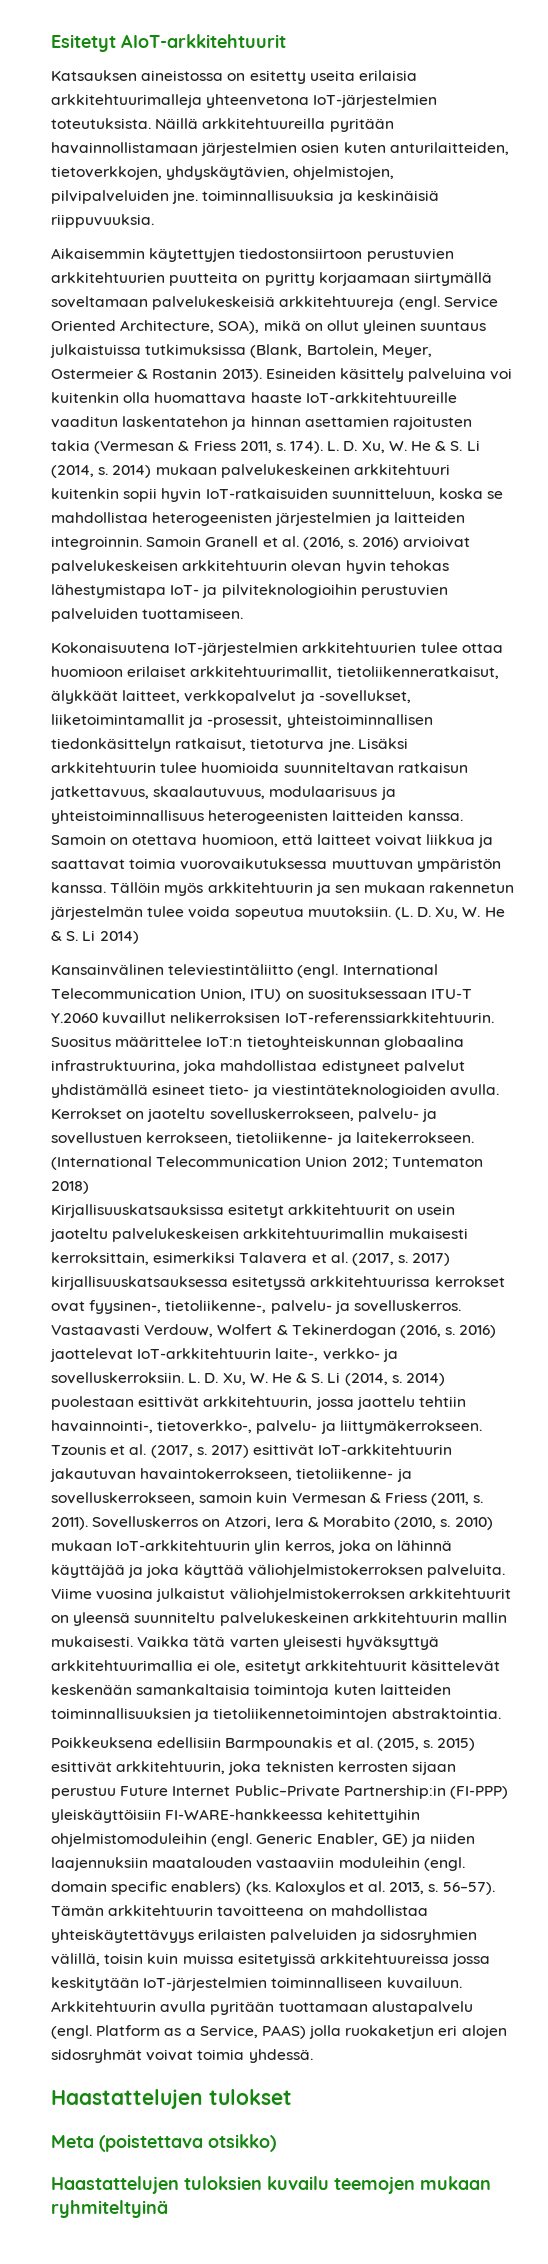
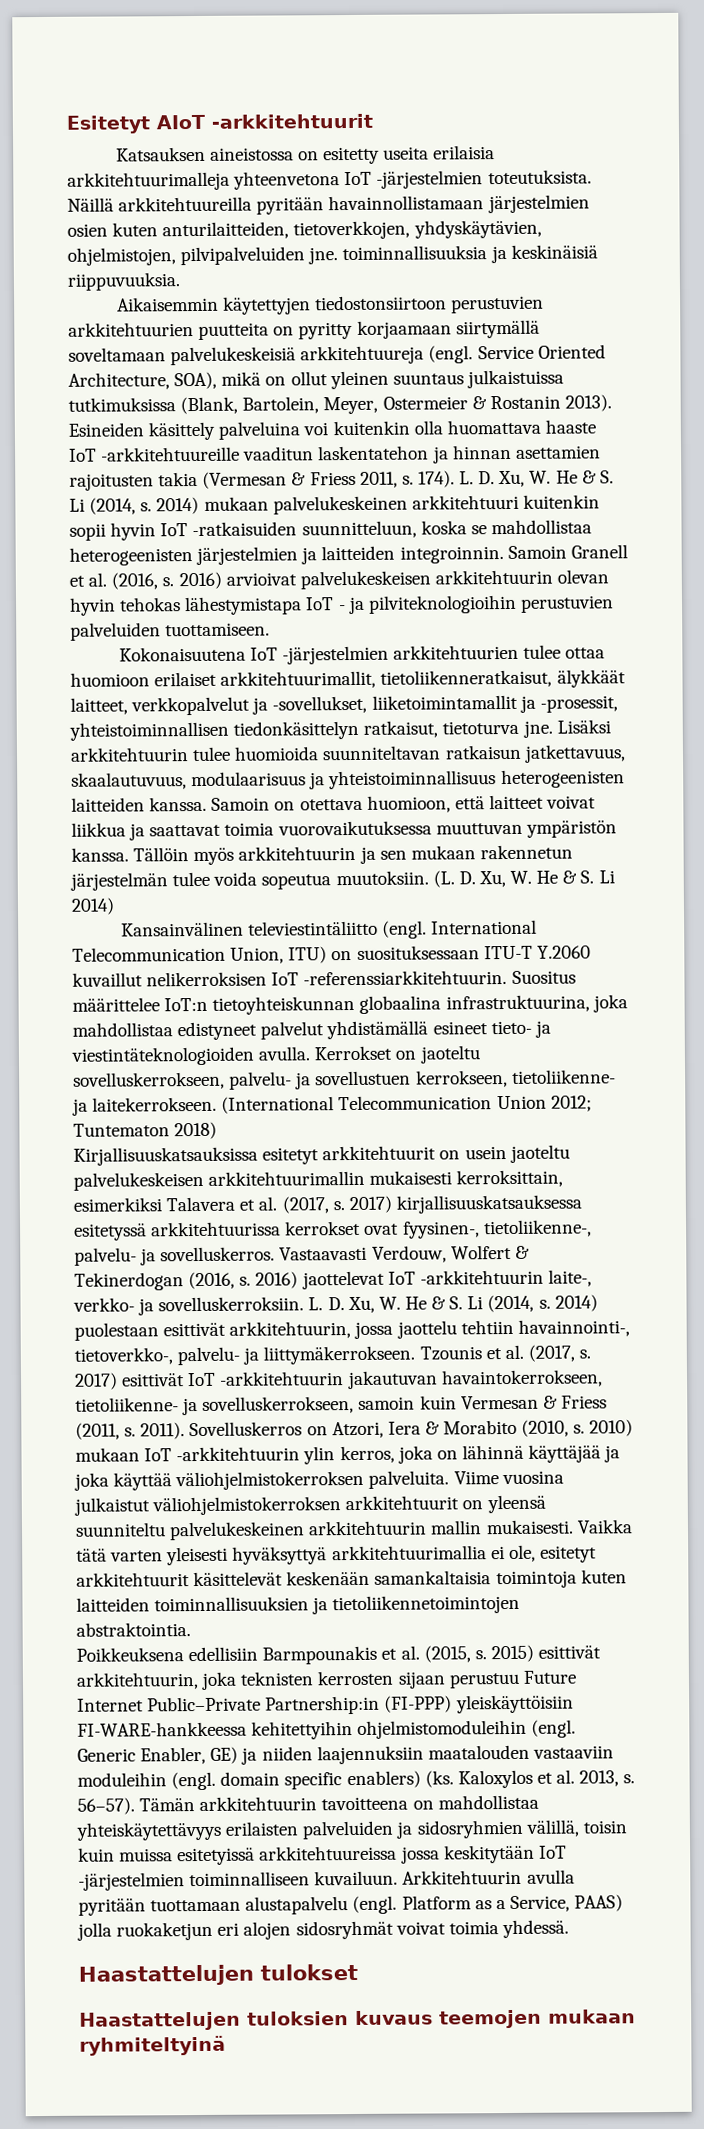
- Esitetyt AIoT-arkkitehtuurit
+ Esitetyt AIoT -arkkitehtuurit
- Katsauksen aineistossa on esitetty useita erilaisia arkkitehtuurimalleja yhteenvetona IoT-järjestelmien toteutuksista.
+ Katsauksen aineistossa on esitetty useita erilaisia arkkitehtuurimalleja yhteenvetona IoT -järjestelmien toteutuksista.
- Esineiden käsittely palveluina voi kuitenkin olla huomattava haaste IoT-arkkitehtuureille vaaditun laskentatehon ja hinnan asettamien rajoitusten takia (Vermesan & Friess 2011, s.
+ Esineiden käsittely palveluina voi kuitenkin olla huomattava haaste IoT -arkkitehtuureille vaaditun laskentatehon ja hinnan asettamien rajoitusten takia (Vermesan & Friess 2011, s.
- 2014) mukaan palvelukeskeinen arkkitehtuuri kuitenkin sopii hyvin IoT-ratkaisuiden suunnitteluun, koska se mahdollistaa heterogeenisten järjestelmien ja laitteiden integroinnin.
+ 2014) mukaan palvelukeskeinen arkkitehtuuri kuitenkin sopii hyvin IoT -ratkaisuiden suunnitteluun, koska se mahdollistaa heterogeenisten järjestelmien ja laitteiden integroinnin.
- 2016) arvioivat palvelukeskeisen arkkitehtuurin olevan hyvin tehokas lähestymistapa IoT- ja pilviteknologioihin perustuvien palveluiden tuottamiseen.
+ 2016) arvioivat palvelukeskeisen arkkitehtuurin olevan hyvin tehokas lähestymistapa IoT - ja pilviteknologioihin perustuvien palveluiden tuottamiseen.
- Kokonaisuutena IoT-järjestelmien arkkitehtuurien tulee ottaa huomioon erilaiset arkkitehtuurimallit, tietoliikenneratkaisut, älykkäät laitteet, verkkopalvelut ja -sovellukset, liiketoimintamallit ja -prosessit, yhteistoiminnallisen tiedonkäsittelyn ratkaisut, tietoturva jne.
+ Kokonaisuutena IoT -järjestelmien arkkitehtuurien tulee ottaa huomioon erilaiset arkkitehtuurimallit, tietoliikenneratkaisut, älykkäät laitteet, verkkopalvelut ja -sovellukset, liiketoimintamallit ja -prosessit, yhteistoiminnallisen tiedonkäsittelyn ratkaisut, tietoturva jne.
- International Telecommunication Union, ITU) on suosituksessaan ITU-T Y.2060 kuvaillut nelikerroksisen IoT-referenssiarkkitehtuurin.
+ International Telecommunication Union, ITU) on suosituksessaan ITU-T Y.2060 kuvaillut nelikerroksisen IoT -referenssiarkkitehtuurin.
- 2016) jaottelevat IoT-arkkitehtuurin laite-, verkko- ja sovelluskerroksiin.
+ 2016) jaottelevat IoT -arkkitehtuurin laite-, verkko- ja sovelluskerroksiin.
- 2017) esittivät IoT-arkkitehtuurin jakautuvan havaintokerrokseen, tietoliikenne- ja sovelluskerrokseen, samoin kuin Vermesan & Friess (2011, s.
+ 2017) esittivät IoT -arkkitehtuurin jakautuvan havaintokerrokseen, tietoliikenne- ja sovelluskerrokseen, samoin kuin Vermesan & Friess (2011, s.
- 2010) mukaan IoT-arkkitehtuurin ylin kerros, joka on lähinnä käyttäjää ja joka käyttää väliohjelmistokerroksen palveluita.
+ 2010) mukaan IoT -arkkitehtuurin ylin kerros, joka on lähinnä käyttäjää ja joka käyttää väliohjelmistokerroksen palveluita.
- Tämän arkkitehtuurin tavoitteena on mahdollistaa yhteiskäytettävyys erilaisten palveluiden ja sidosryhmien välillä, toisin kuin muissa esitetyissä arkkitehtuureissa jossa keskitytään IoT-järjestelmien toiminnalliseen kuvailuun.
+ Tämän arkkitehtuurin tavoitteena on mahdollistaa yhteiskäytettävyys erilaisten palveluiden ja sidosryhmien välillä, toisin kuin muissa esitetyissä arkkitehtuureissa jossa keskitytään IoT -järjestelmien toiminnalliseen kuvailuun.
- Meta (poistettava otsikko)
- Haastattelujen tuloksien kuvailu teemojen mukaan ryhmiteltyinä
+ Haastattelujen tuloksien kuvaus teemojen mukaan ryhmiteltyinä

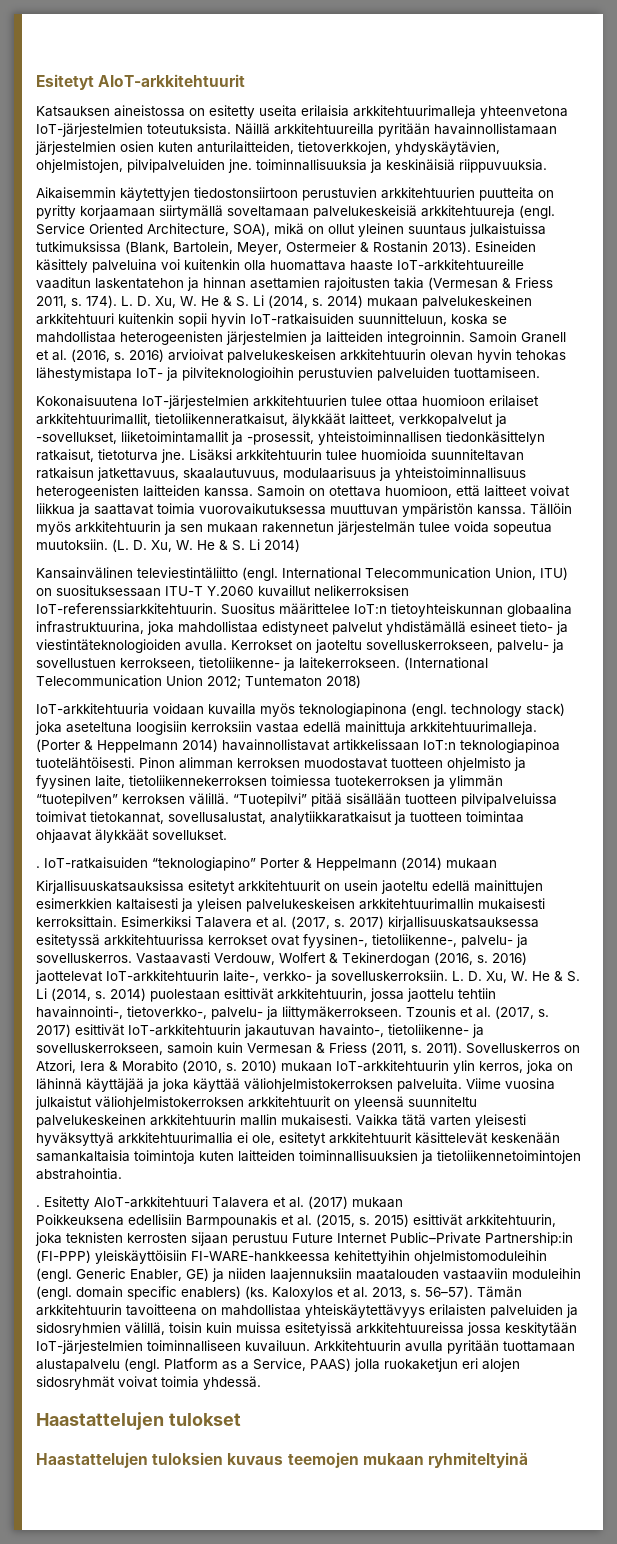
- Esitetyt AIoT -arkkitehtuurit
+ Esitetyt AIoT-arkkitehtuurit
- Katsauksen aineistossa on esitetty useita erilaisia arkkitehtuurimalleja yhteenvetona IoT -järjestelmien toteutuksista.
+ Katsauksen aineistossa on esitetty useita erilaisia arkkitehtuurimalleja yhteenvetona IoT-järjestelmien toteutuksista.
- Esineiden käsittely palveluina voi kuitenkin olla huomattava haaste IoT -arkkitehtuureille vaaditun laskentatehon ja hinnan asettamien rajoitusten takia (Vermesan & Friess 2011, s.
+ Esineiden käsittely palveluina voi kuitenkin olla huomattava haaste IoT-arkkitehtuureille vaaditun laskentatehon ja hinnan asettamien rajoitusten takia (Vermesan & Friess 2011, s.
- 2014) mukaan palvelukeskeinen arkkitehtuuri kuitenkin sopii hyvin IoT -ratkaisuiden suunnitteluun, koska se mahdollistaa heterogeenisten järjestelmien ja laitteiden integroinnin.
+ 2014) mukaan palvelukeskeinen arkkitehtuuri kuitenkin sopii hyvin IoT-ratkaisuiden suunnitteluun, koska se mahdollistaa heterogeenisten järjestelmien ja laitteiden integroinnin.
- 2016) arvioivat palvelukeskeisen arkkitehtuurin olevan hyvin tehokas lähestymistapa IoT - ja pilviteknologioihin perustuvien palveluiden tuottamiseen.
+ 2016) arvioivat palvelukeskeisen arkkitehtuurin olevan hyvin tehokas lähestymistapa IoT- ja pilviteknologioihin perustuvien palveluiden tuottamiseen.
- Kokonaisuutena IoT -järjestelmien arkkitehtuurien tulee ottaa huomioon erilaiset arkkitehtuurimallit, tietoliikenneratkaisut, älykkäät laitteet, verkkopalvelut ja -sovellukset, liiketoimintamallit ja -prosessit, yhteistoiminnallisen tiedonkäsittelyn ratkaisut, tietoturva jne.
+ Kokonaisuutena IoT-järjestelmien arkkitehtuurien tulee ottaa huomioon erilaiset arkkitehtuurimallit, tietoliikenneratkaisut, älykkäät laitteet, verkkopalvelut ja -sovellukset, liiketoimintamallit ja -prosessit, yhteistoiminnallisen tiedonkäsittelyn ratkaisut, tietoturva jne.
- International Telecommunication Union, ITU) on suosituksessaan ITU-T Y.2060 kuvaillut nelikerroksisen IoT -referenssiarkkitehtuurin.
+ International Telecommunication Union, ITU) on suosituksessaan ITU-T Y.2060 kuvaillut nelikerroksisen IoT-referenssiarkkitehtuurin.
+ IoT-arkkitehtuuria voidaan kuvailla myös teknologiapinona (engl. technology stack) joka aseteltuna loogisiin kerroksiin vastaa edellä mainittuja arkkitehtuurimalleja. (Porter & Heppelmann 2014) havainnollistavat artikkelissaan IoT:n teknologiapinoa tuotelähtöisesti. Pinon alimman kerroksen muodostavat tuotteen ohjelmisto ja fyysinen laite, tietoliikennekerroksen toimiessa tuotekerroksen ja ylimmän “tuotepilven” kerroksen välillä. “Tuotepilvi” pitää sisällään tuotteen pilvipalveluissa toimivat tietokannat, sovellusalustat, analytiikkaratkaisut ja tuotteen toimintaa ohjaavat älykkäät sovellukset.
+ . IoT-ratkaisuiden “teknologiapino” Porter & Heppelmann (2014) mukaan
- Kirjallisuuskatsauksissa esitetyt arkkitehtuurit on usein jaoteltu palvelukeskeisen arkkitehtuurimallin mukaisesti kerroksittain, esimerkiksi Talavera et al. (2017, s.
+ Kirjallisuuskatsauksissa esitetyt arkkitehtuurit on usein jaoteltu edellä mainittujen esimerkkien kaltaisesti ja yleisen palvelukeskeisen arkkitehtuurimallin mukaisesti kerroksittain. Esimerkiksi Talavera et al. (2017, s.
- 2016) jaottelevat IoT -arkkitehtuurin laite-, verkko- ja sovelluskerroksiin.
+ 2016) jaottelevat IoT-arkkitehtuurin laite-, verkko- ja sovelluskerroksiin.
- 2017) esittivät IoT -arkkitehtuurin jakautuvan havaintokerrokseen, tietoliikenne- ja sovelluskerrokseen, samoin kuin Vermesan & Friess (2011, s.
+ 2017) esittivät IoT-arkkitehtuurin jakautuvan havainto-, tietoliikenne- ja sovelluskerrokseen, samoin kuin Vermesan & Friess (2011, s.
- 2010) mukaan IoT -arkkitehtuurin ylin kerros, joka on lähinnä käyttäjää ja joka käyttää väliohjelmistokerroksen palveluita.
+ 2010) mukaan IoT-arkkitehtuurin ylin kerros, joka on lähinnä käyttäjää ja joka käyttää väliohjelmistokerroksen palveluita.
- Vaikka tätä varten yleisesti hyväksyttyä arkkitehtuurimallia ei ole, esitetyt arkkitehtuurit käsittelevät keskenään samankaltaisia toimintoja kuten laitteiden toiminnallisuuksien ja tietoliikennetoimintojen abstraktointia.
+ Vaikka tätä varten yleisesti hyväksyttyä arkkitehtuurimallia ei ole, esitetyt arkkitehtuurit käsittelevät keskenään samankaltaisia toimintoja kuten laitteiden toiminnallisuuksien ja tietoliikennetoimintojen abstrahointia.
+ . Esitetty AIoT-arkkitehtuuri Talavera et al. (2017) mukaan
- Tämän arkkitehtuurin tavoitteena on mahdollistaa yhteiskäytettävyys erilaisten palveluiden ja sidosryhmien välillä, toisin kuin muissa esitetyissä arkkitehtuureissa jossa keskitytään IoT -järjestelmien toiminnalliseen kuvailuun.
+ Tämän arkkitehtuurin tavoitteena on mahdollistaa yhteiskäytettävyys erilaisten palveluiden ja sidosryhmien välillä, toisin kuin muissa esitetyissä arkkitehtuureissa jossa keskitytään IoT-järjestelmien toiminnalliseen kuvailuun.

